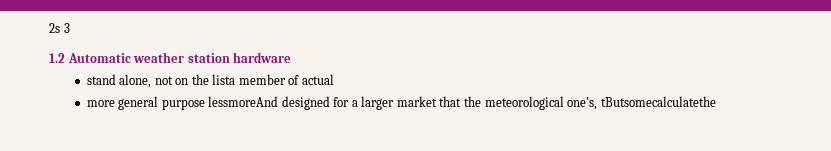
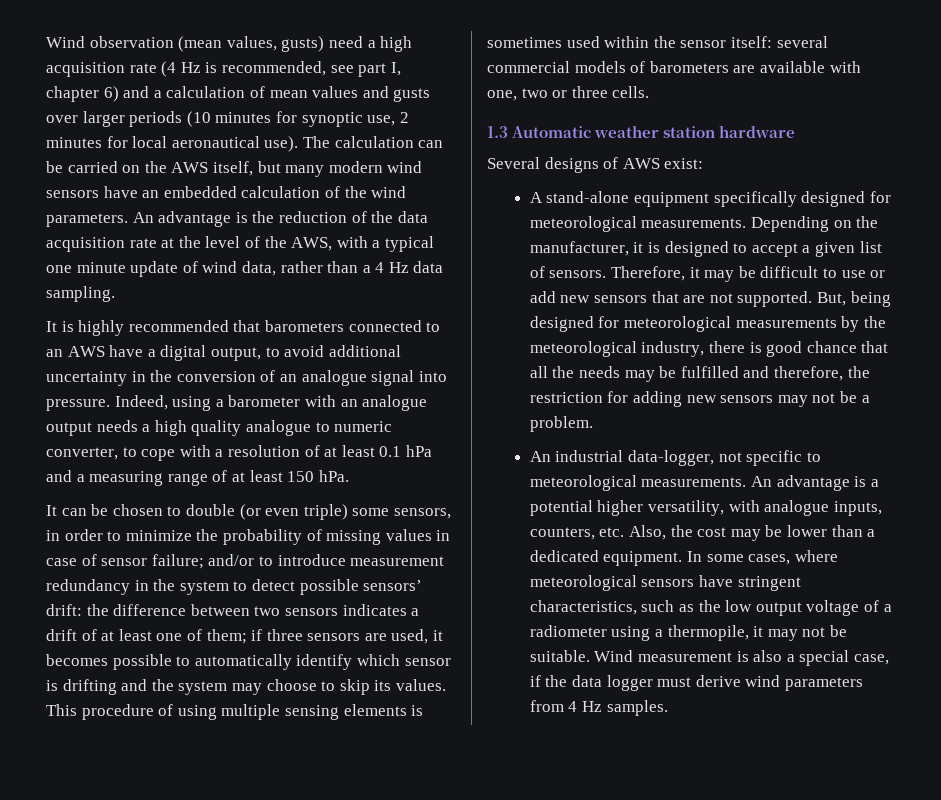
- 2s 3
- 1.2 Automatic weather station hardware
- stand alone, not on the lista member of actual
- more general purpose lessmoreAnd designed for a larger market that the meteorological one’s, tButsomecalculatethe
+ Wind observation (mean values, gusts) need a high acquisition rate (4 Hz is recommended, see part I, chapter 6) and a calculation of mean values and gusts over larger periods (10 minutes for synoptic use, 2 minutes for local aeronautical use). The calculation can be carried on the AWS itself, but many modern wind sensors have an embedded calculation of the wind parameters. An advantage is the reduction of the data acquisition rate at the level of the AWS, with a typical one minute update of wind data, rather than a 4 Hz data sampling.
+ It is highly recommended that barometers connected to an AWS have a digital output, to avoid additional uncertainty in the conversion of an analogue signal into pressure. Indeed, using a barometer with an analogue output needs a high quality analogue to numeric converter, to cope with a resolution of at least 0.1 hPa and a measuring range of at least 150 hPa.
+ It can be chosen to double (or even triple) some sensors, in order to minimize the probability of missing values in case of sensor failure; and/or to introduce measurement redundancy in the system to detect possible sensors’ drift: the difference between two sensors indicates a drift of at least one of them; if three sensors are used, it becomes possible to automatically identify which sensor is drifting and the system may choose to skip its values. This procedure of using multiple sensing elements is sometimes used within the sensor itself: several commercial models of barometers are available with one, two or three cells.
+ 1.3 Automatic weather station hardware
+ Several designs of AWS exist:
+ A stand-alone equipment specifically designed for meteorological measurements. Depending on the manufacturer, it is designed to accept a given list of sensors. Therefore, it may be difficult to use or add new sensors that are not supported. But, being designed for meteorological measurements by the meteorological industry, there is good chance that all the needs may be fulfilled and therefore, the restriction for adding new sensors may not be a problem.
+ An industrial data-logger, not specific to meteorological measurements. An advantage is a potential higher versatility, with analogue inputs, counters, etc. Also, the cost may be lower than a dedicated equipment. In some cases, where meteorological sensors have stringent characteristics, such as the low output voltage of a radiometer using a thermopile, it may not be suitable. Wind measurement is also a special case, if the data logger must derive wind parameters from 4 Hz samples.

